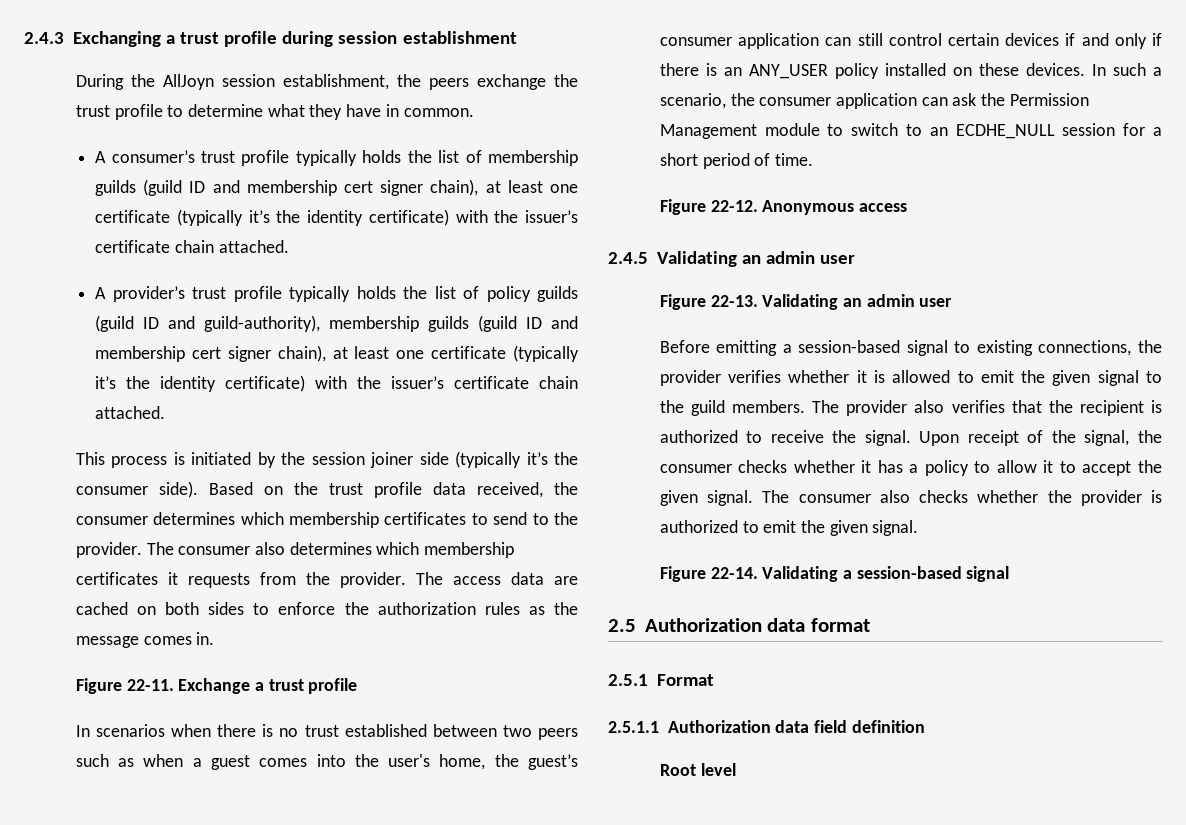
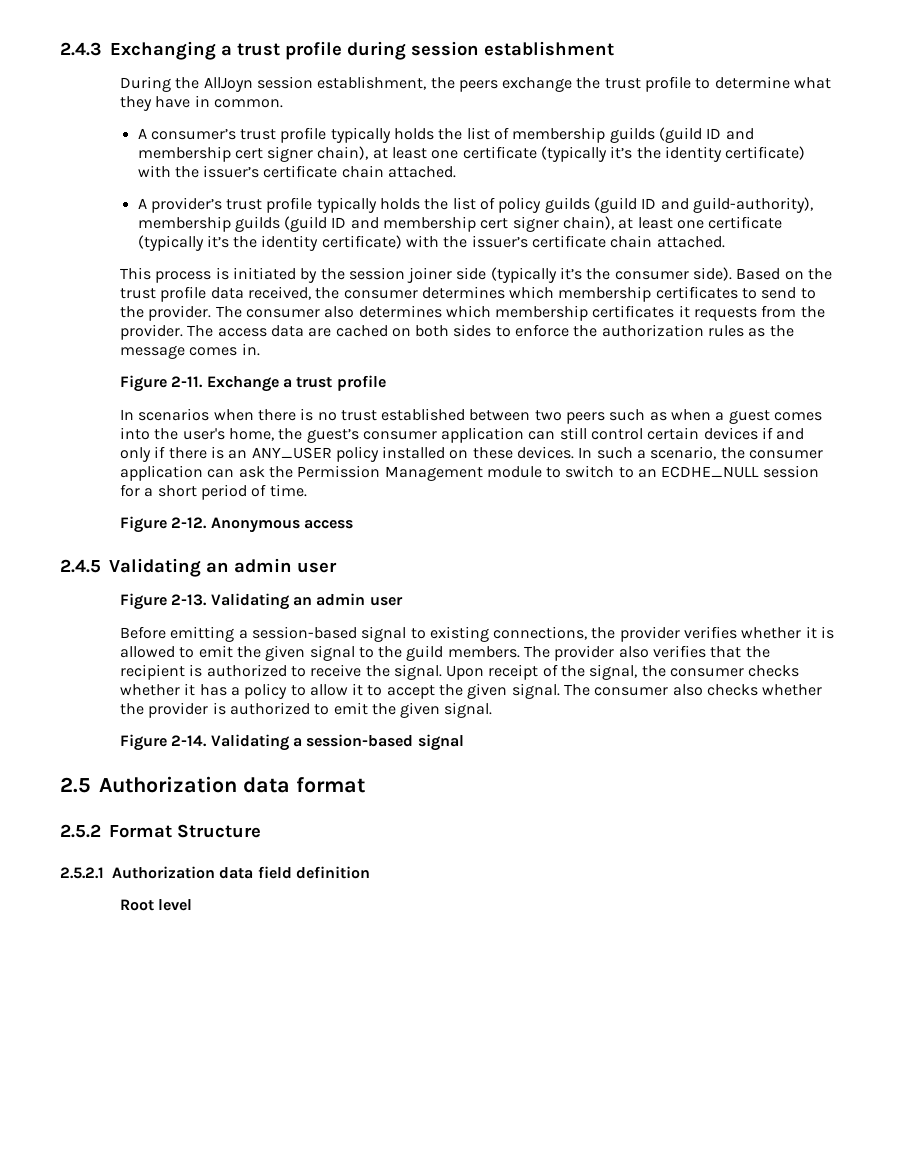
- Figure 22-11.
+ Figure 2-11.
- Figure 22-12.
+ Figure 2-12.
- Figure 22-13.
+ Figure 2-13.
- Figure 22-14.
+ Figure 2-14.
- 2.5.1 Format
- 2.5.1.1 Authorization data field definition
+ 2.5.2 Format Structure
+ 2.5.2.1 Authorization data field definition

